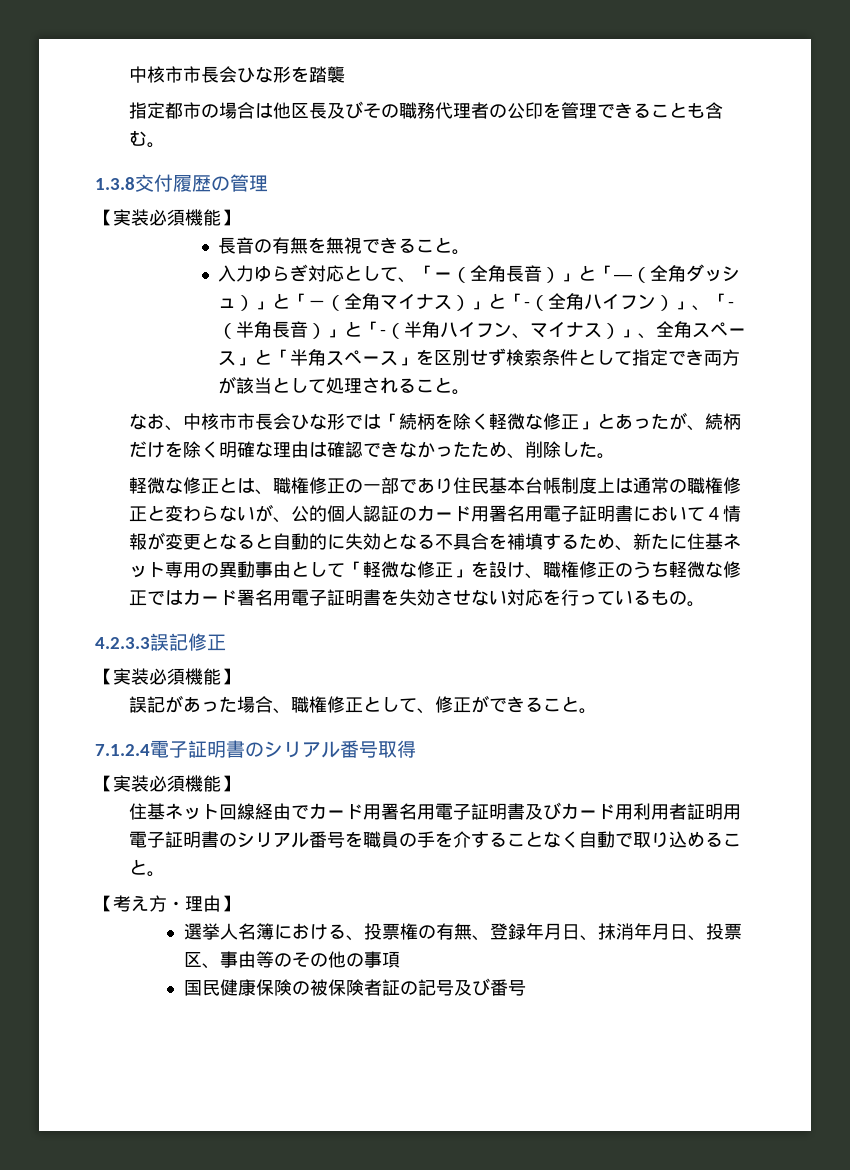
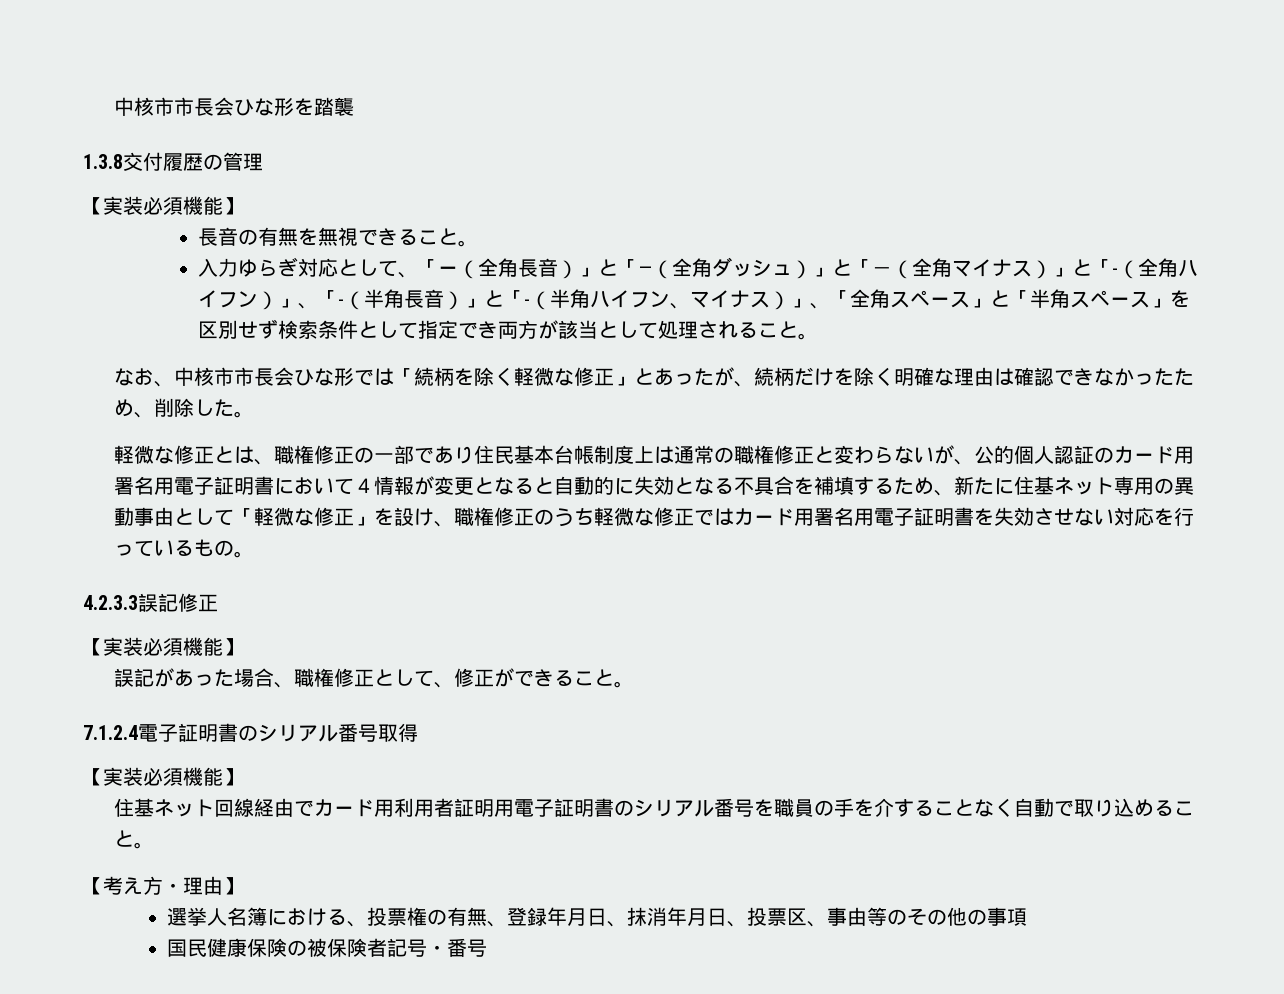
- 指定都市の場合は他区長及びその職務代理者の公印を管理できることも含む。
- 入力ゆらぎ対応として、「ー（全角長音）」と「―（全角ダッシュ）」と「－（全角マイナス）」と「‐（全角ハイフン）」、「-（半角長音）」と「-（半角ハイフン、マイナス）」、全角スペース」と「半角スペース」を区別せず検索条件として指定でき両方が該当として処理されること。
+ 入力ゆらぎ対応として、「ー（全角長音）」と「―（全角ダッシュ）」と「－（全角マイナス）」と「‐（全角ハイフン）」、「-（半角長音）」と「-（半角ハイフン、マイナス）」、「全角スペース」と「半角スペース」を区別せず検索条件として指定でき両方が該当として処理されること。
- 軽微な修正とは、職権修正の一部であり住民基本台帳制度上は通常の職権修正と変わらないが、公的個人認証のカード用署名用電子証明書において４情報が変更となると自動的に失効となる不具合を補填するため、新たに住基ネット専用の異動事由として「軽微な修正」を設け、職権修正のうち軽微な修正ではカード署名用電子証明書を失効させない対応を行っているもの。
+ 軽微な修正とは、職権修正の一部であり住民基本台帳制度上は通常の職権修正と変わらないが、公的個人認証のカード用署名用電子証明書において４情報が変更となると自動的に失効となる不具合を補填するため、新たに住基ネット専用の異動事由として「軽微な修正」を設け、職権修正のうち軽微な修正ではカード用署名用電子証明書を失効させない対応を行っているもの。
- 住基ネット回線経由でカード用署名用電子証明書及びカード用利用者証明用電子証明書のシリアル番号を職員の手を介することなく自動で取り込めること。
+ 住基ネット回線経由でカード用利用者証明用電子証明書のシリアル番号を職員の手を介することなく自動で取り込めること。
- 国民健康保険の被保険者証の記号及び番号
+ 国民健康保険の被保険者記号・番号

